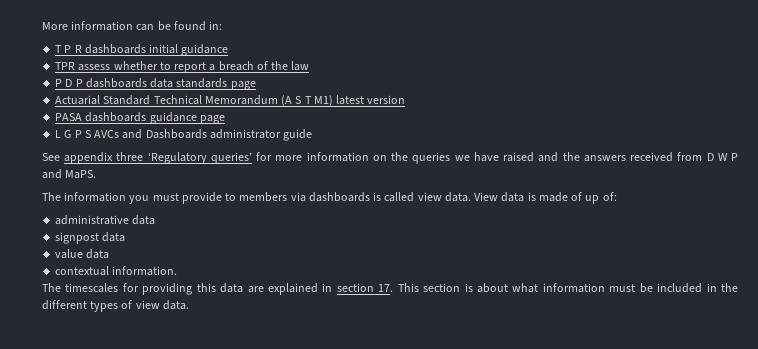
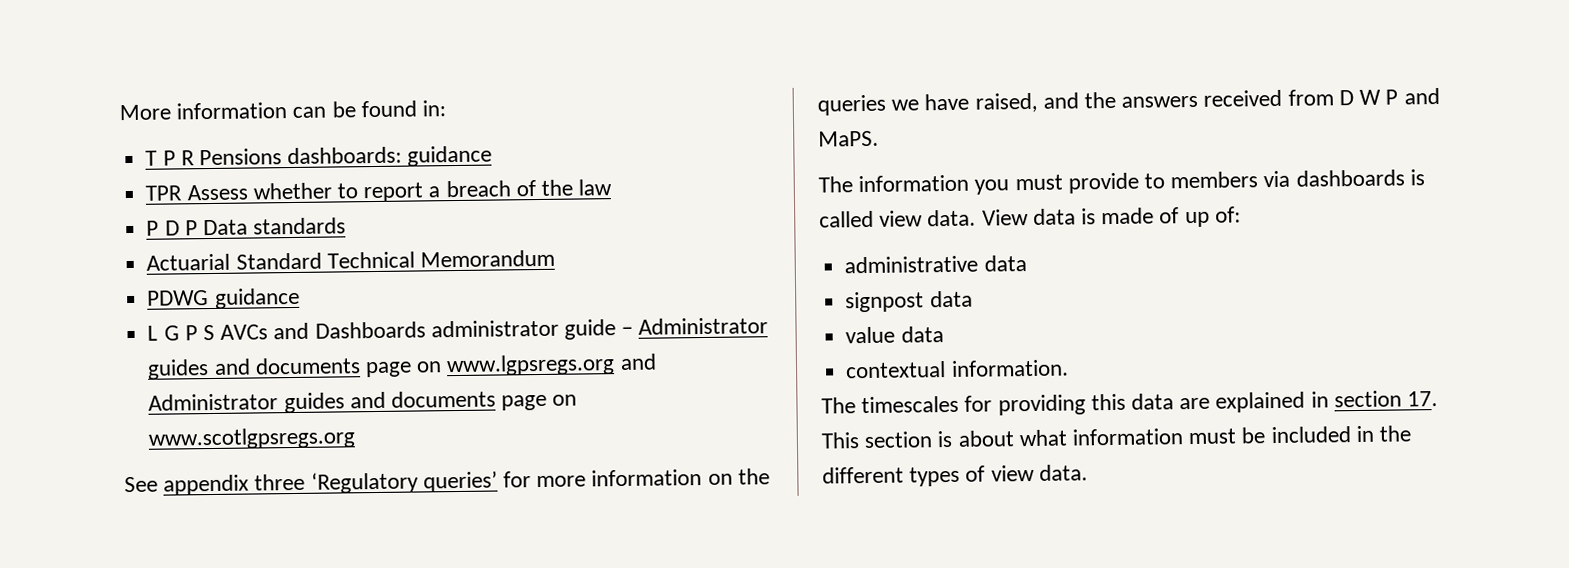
- T P R dashboards initial guidance
+ T P R Pensions dashboards: guidance
- TPR assess whether to report a breach of the law
+ TPR Assess whether to report a breach of the law
- P D P dashboards data standards page
+ P D P Data standards
- Actuarial Standard Technical Memorandum (A S T M1) latest version
- PASA dashboards guidance page
+ Actuarial Standard Technical Memorandum
+ PDWG guidance
- L G P S AVCs and Dashboards administrator guide
+ L G P S AVCs and Dashboards administrator guide – Administrator guides and documents page on www.lgpsregs.org and Administrator guides and documents page on www.scotlgpsregs.org
- See appendix three ‘Regulatory queries’ for more information on the queries we have raised and the answers received from D W P and MaPS.
+ See appendix three ‘Regulatory queries’ for more information on the queries we have raised, and the answers received from D W P and MaPS.

